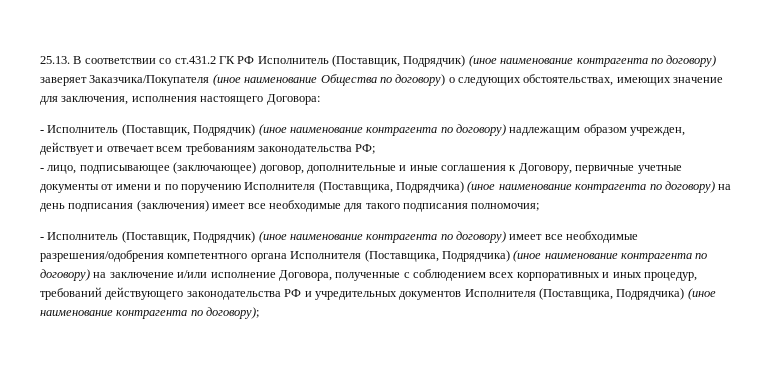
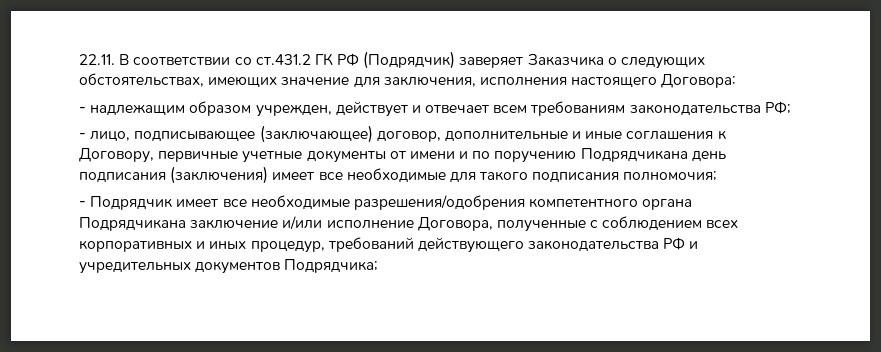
- 25.13. В соответствии со ст.431.2 ГК РФ Исполнитель (Поставщик, Подрядчик) (иное наименование контрагента по договору) заверяет Заказчика/Покупателя (иное наименование Общества по договору) о следующих обстоятельствах, имеющих значение для заключения, исполнения настоящего Договора:
+ 22.11. В соответствии со ст.431.2 ГК РФ (Подрядчик) заверяет Заказчика о следующих обстоятельствах, имеющих значение для заключения, исполнения настоящего Договора:
- - Исполнитель (Поставщик, Подрядчик) (иное наименование контрагента по договору) надлежащим образом учрежден, действует и отвечает всем требованиям законодательства РФ;
+ - надлежащим образом учрежден, действует и отвечает всем требованиям законодательства РФ;
- - лицо, подписывающее (заключающее) договор, дополнительные и иные соглашения к Договору, первичные учетные документы от имени и по поручению Исполнителя (Поставщика, Подрядчика) (иное наименование контрагента по договору) на день подписания (заключения) имеет все необходимые для такого подписания полномочия;
+ - лицо, подписывающее (заключающее) договор, дополнительные и иные соглашения к Договору, первичные учетные документы от имени и по поручению Подрядчикана день подписания (заключения) имеет все необходимые для такого подписания полномочия;
- - Исполнитель (Поставщик, Подрядчик) (иное наименование контрагента по договору) имеет все необходимые разрешения/одобрения компетентного органа Исполнителя (Поставщика, Подрядчика) (иное наименование контрагента по договору) на заключение и/или исполнение Договора, полученные с соблюдением всех корпоративных и иных процедур, требований действующего законодательства РФ и учредительных документов Исполнителя (Поставщика, Подрядчика) (иное наименование контрагента по договору);
+ - Подрядчик имеет все необходимые разрешения/одобрения компетентного органа Подрядчикана заключение и/или исполнение Договора, полученные с соблюдением всех корпоративных и иных процедур, требований действующего законодательства РФ и учредительных документов Подрядчика;

